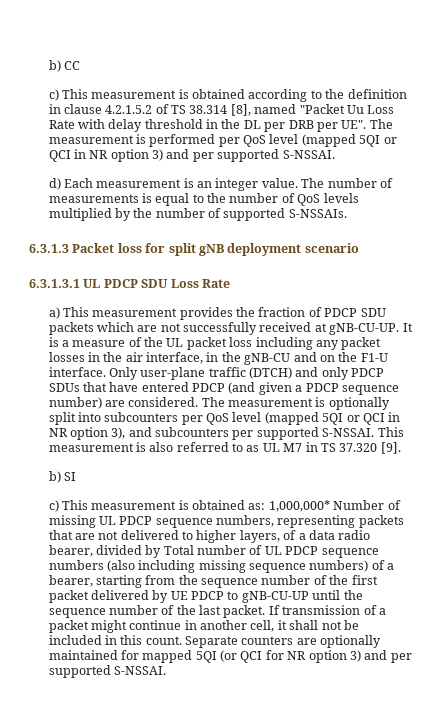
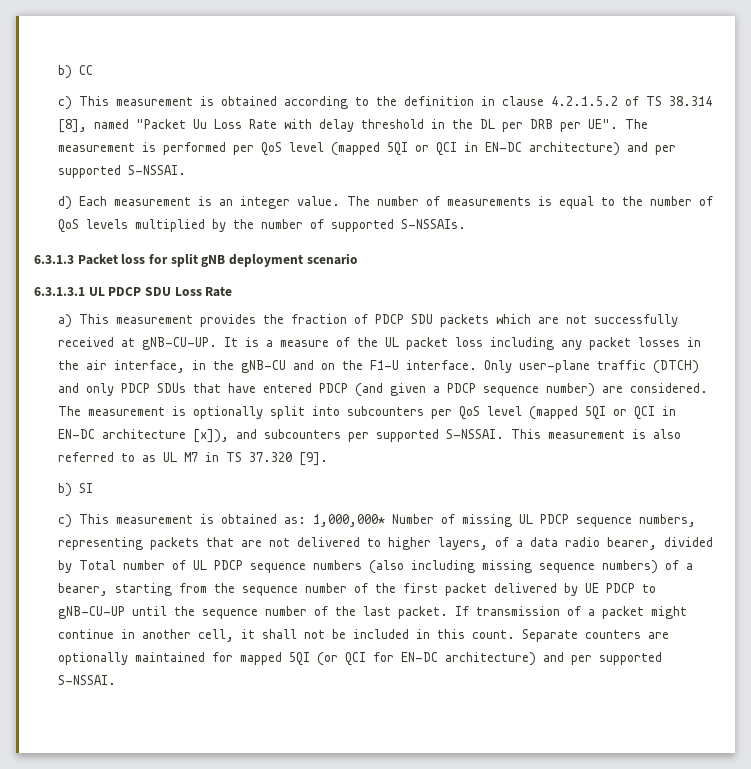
- c) This measurement is obtained according to the definition in clause 4.2.1.5.2 of TS 38.314 [8], named "Packet Uu Loss Rate with delay threshold in the DL per DRB per UE". The measurement is performed per QoS level (mapped 5QI or QCI in NR option 3) and per supported S-NSSAI.
+ c) This measurement is obtained according to the definition in clause 4.2.1.5.2 of TS 38.314 [8], named "Packet Uu Loss Rate with delay threshold in the DL per DRB per UE". The measurement is performed per QoS level (mapped 5QI or QCI in EN-DC architecture) and per supported S-NSSAI.
- The measurement is optionally split into subcounters per QoS level (mapped 5QI or QCI in NR option 3), and subcounters per supported S-NSSAI.
+ The measurement is optionally split into subcounters per QoS level (mapped 5QI or QCI in EN-DC architecture [x]), and subcounters per supported S-NSSAI.
- Separate counters are optionally maintained for mapped 5QI (or QCI for NR option 3) and per supported S-NSSAI.
+ Separate counters are optionally maintained for mapped 5QI (or QCI for EN-DC architecture) and per supported S-NSSAI.

